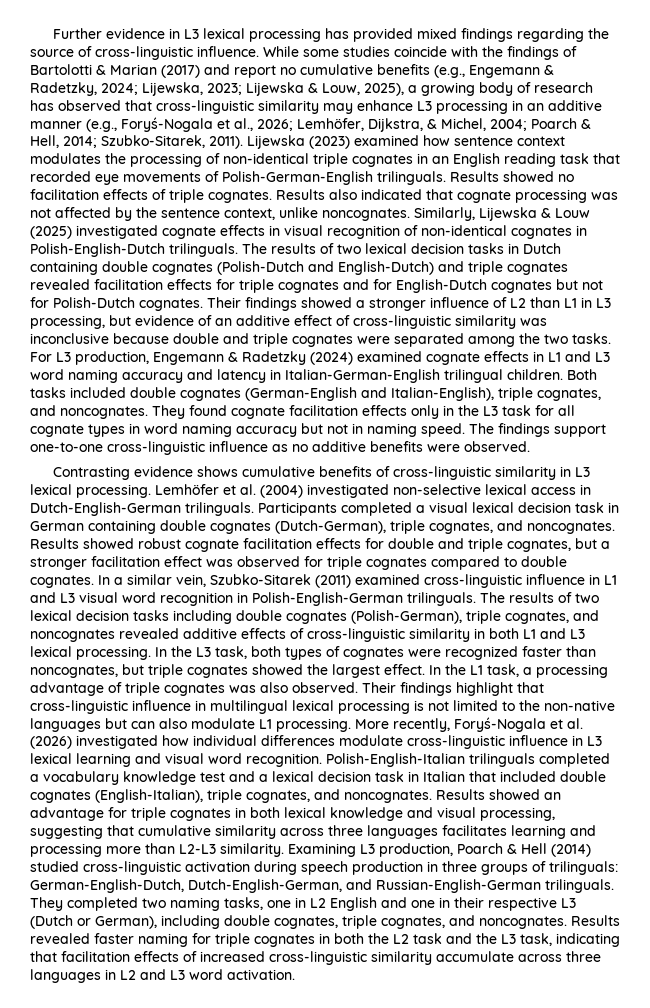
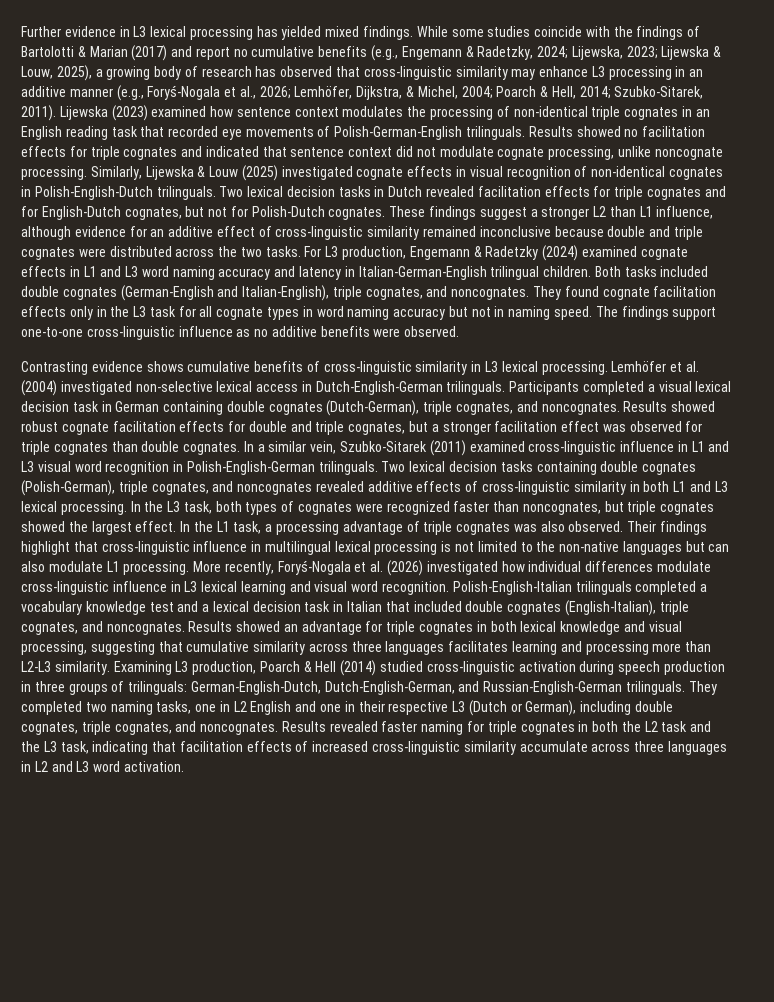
- Further evidence in L3 lexical processing has provided mixed findings regarding the source of cross-linguistic influence.
+ Further evidence in L3 lexical processing has yielded mixed findings.
- Results showed no facilitation effects of triple cognates. Results also indicated that cognate processing was not affected by the sentence context, unlike noncognates.
+ Results showed no facilitation effects for triple cognates and indicated that sentence context did not modulate cognate processing, unlike noncognate processing.
- The results of two lexical decision tasks in Dutch containing double cognates (Polish-Dutch and English-Dutch) and triple cognates revealed facilitation effects for triple cognates and for English-Dutch cognates but not for Polish-Dutch cognates.
+ Two lexical decision tasks in Dutch revealed facilitation effects for triple cognates and for English-Dutch cognates, but not for Polish-Dutch cognates.
- Their findings showed a stronger influence of L2 than L1 in L3 processing, but evidence of an additive effect of cross-linguistic similarity was inconclusive because double and triple cognates were separated among the two tasks.
+ These findings suggest a stronger L2 than L1 influence, although evidence for an additive effect of cross-linguistic similarity remained inconclusive because double and triple cognates were distributed across the two tasks.
- Results showed robust cognate facilitation effects for double and triple cognates, but a stronger facilitation effect was observed for triple cognates compared to double cognates.
+ Results showed robust cognate facilitation effects for double and triple cognates, but a stronger facilitation effect was observed for triple cognates than double cognates.
- The results of two lexical decision tasks including double cognates (Polish-German), triple cognates, and noncognates revealed additive effects of cross-linguistic similarity in both L1 and L3 lexical processing.
+ Two lexical decision tasks containing double cognates (Polish-German), triple cognates, and noncognates revealed additive effects of cross-linguistic similarity in both L1 and L3 lexical processing.

